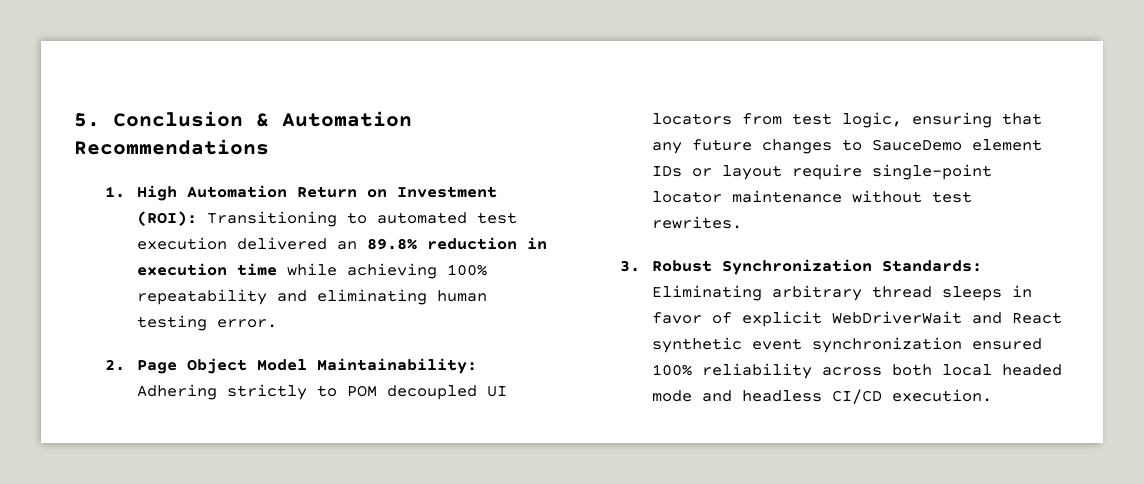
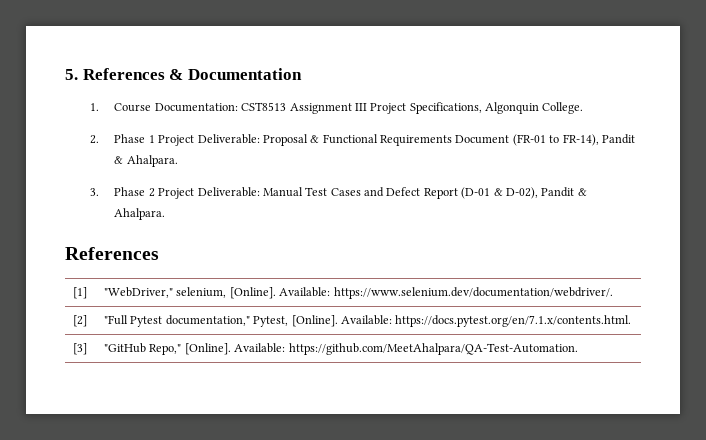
- 5. Conclusion & Automation Recommendations
- 1. High Automation Return on Investment (ROI): Transitioning to automated test execution delivered an 89.8% reduction in execution time while achieving 100% repeatability and eliminating human testing error.
- 2. Page Object Model Maintainability: Adhering strictly to POM decoupled UI locators from test logic, ensuring that any future changes to SauceDemo element IDs or layout require single-point locator maintenance without test rewrites.
- 3. Robust Synchronization Standards: Eliminating arbitrary thread sleeps in favor of explicit WebDriverWait and React synthetic event synchronization ensured 100% reliability across both local headed mode and headless CI/CD execution.
+ 5. References & Documentation
+ 1. Course Documentation: CST8513 Assignment III Project Specifications, Algonquin College.
+ 2. Phase 1 Project Deliverable: Proposal & Functional Requirements Document (FR-01 to FR-14), Pandit & Ahalpara.
+ 3. Phase 2 Project Deliverable: Manual Test Cases and Defect Report (D-01 & D-02), Pandit & Ahalpara.
+ References
+ [1] | "WebDriver," selenium, [Online]. Available: https://www.selenium.dev/documentation/webdriver/.
+ [2] | "Full Pytest documentation," Pytest, [Online]. Available: https://docs.pytest.org/en/7.1.x/contents.html.
+ [3] | "GitHub Repo," [Online]. Available: https://github.com/MeetAhalpara/QA-Test-Automation.

